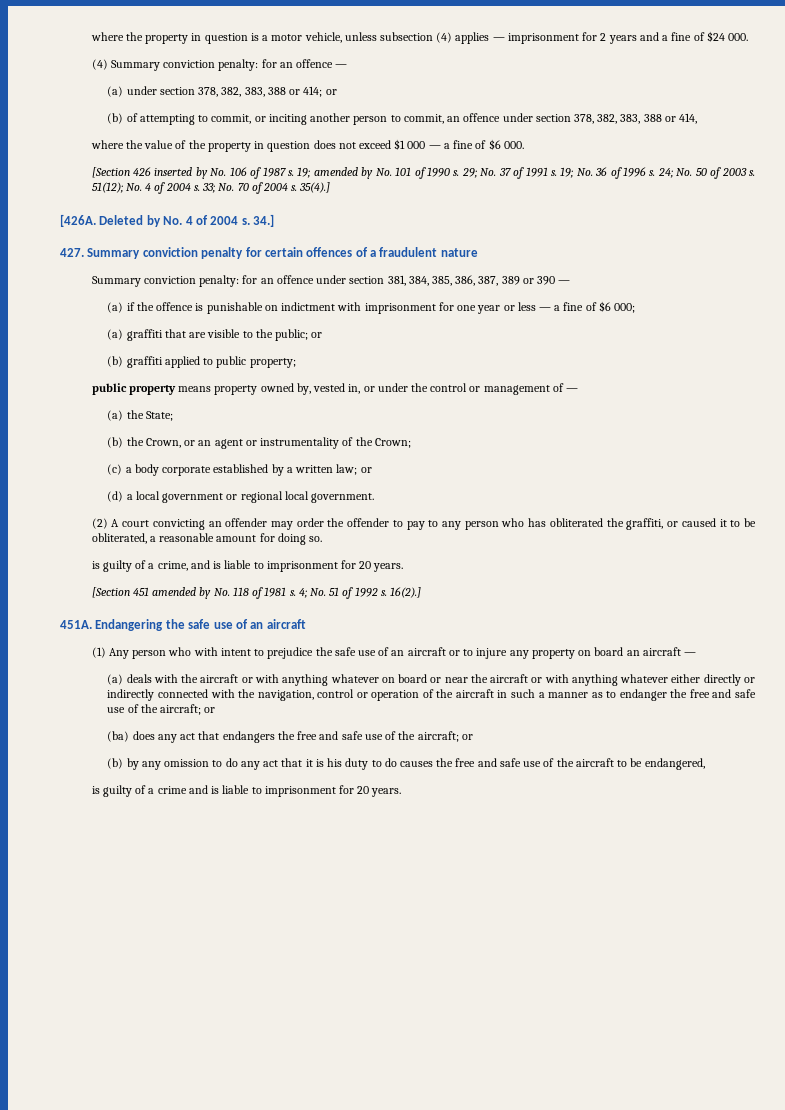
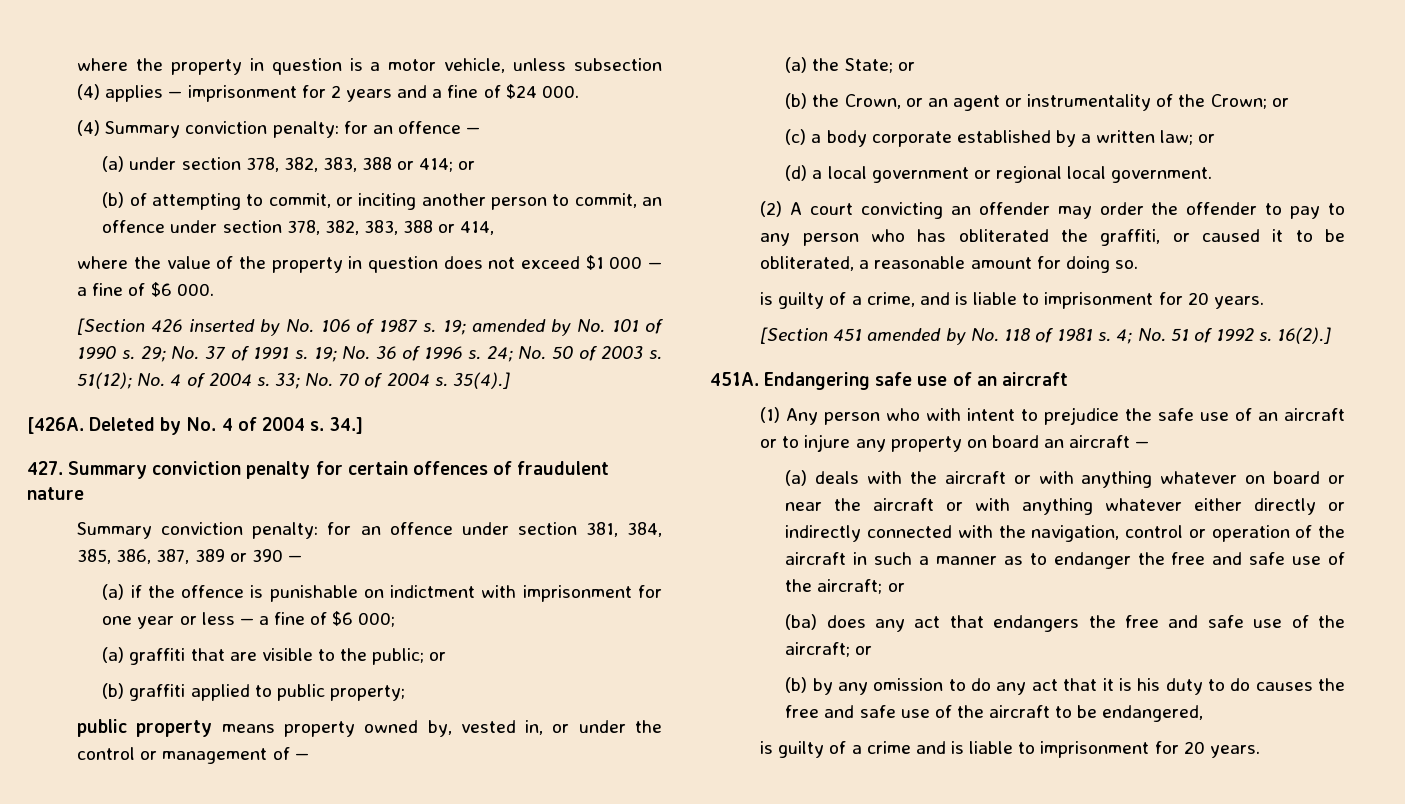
- 427. Summary conviction penalty for certain offences of a fraudulent nature
+ 427. Summary conviction penalty for certain offences of fraudulent nature
- (a) the State;
+ (a) the State; or
- (b) the Crown, or an agent or instrumentality of the Crown;
+ (b) the Crown, or an agent or instrumentality of the Crown; or
- Endangering the safe use of an aircraft
+ Endangering safe use of an aircraft

